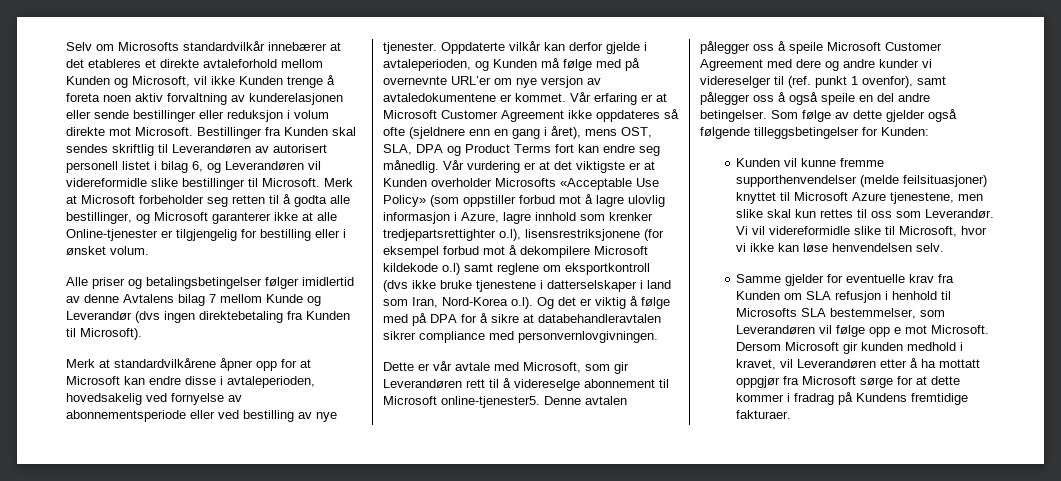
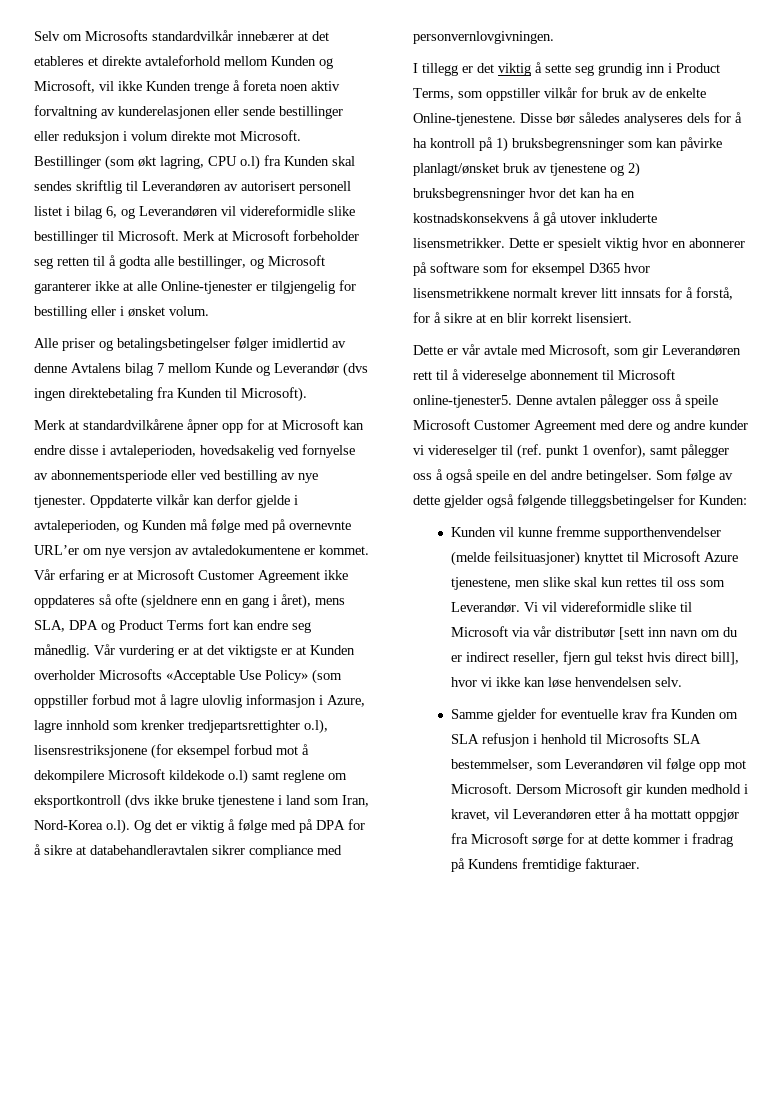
- Bestillinger fra Kunden skal sendes skriftlig til Leverandøren av autorisert personell listet i bilag 6, og Leverandøren vil videreformidle slike bestillinger til Microsoft.
+ Bestillinger (som økt lagring, CPU o.l) fra Kunden skal sendes skriftlig til Leverandøren av autorisert personell listet i bilag 6, og Leverandøren vil videreformidle slike bestillinger til Microsoft.
- Vår erfaring er at Microsoft Customer Agreement ikke oppdateres så ofte (sjeldnere enn en gang i året), mens OST, SLA, DPA og Product Terms fort kan endre seg månedlig.
+ Vår erfaring er at Microsoft Customer Agreement ikke oppdateres så ofte (sjeldnere enn en gang i året), mens SLA, DPA og Product Terms fort kan endre seg månedlig.
- Vår vurdering er at det viktigste er at Kunden overholder Microsofts «Acceptable Use Policy» (som oppstiller forbud mot å lagre ulovlig informasjon i Azure, lagre innhold som krenker tredjepartsrettighter o.l), lisensrestriksjonene (for eksempel forbud mot å dekompilere Microsoft kildekode o.l) samt reglene om eksportkontroll (dvs ikke bruke tjenestene i datterselskaper i land som Iran, Nord-Korea o.l). Og det er viktig å følge med på DPA for å sikre at databehandleravtalen sikrer compliance med personvernlovgivningen.
+ Vår vurdering er at det viktigste er at Kunden overholder Microsofts «Acceptable Use Policy» (som oppstiller forbud mot å lagre ulovlig informasjon i Azure, lagre innhold som krenker tredjepartsrettighter o.l), lisensrestriksjonene (for eksempel forbud mot å dekompilere Microsoft kildekode o.l) samt reglene om eksportkontroll (dvs ikke bruke tjenestene i land som Iran, Nord-Korea o.l). Og det er viktig å følge med på DPA for å sikre at databehandleravtalen sikrer compliance med personvernlovgivningen.
+ I tillegg er det viktig å sette seg grundig inn i Product Terms, som oppstiller vilkår for bruk av de enkelte Online-tjenestene. Disse bør således analyseres dels for å ha kontroll på 1) bruksbegrensninger som kan påvirke planlagt/ønsket bruk av tjenestene og 2) bruksbegrensninger hvor det kan ha en kostnadskonsekvens å gå utover inkluderte lisensmetrikker. Dette er spesielt viktig hvor en abonnerer på software som for eksempel D365 hvor lisensmetrikkene normalt krever litt innsats for å forstå, for å sikre at en blir korrekt lisensiert.
- Vi vil videreformidle slike til Microsoft, hvor vi ikke kan løse henvendelsen selv.
+ Vi vil videreformidle slike til Microsoft via vår distributør [sett inn navn om du er indirect reseller, fjern gul tekst hvis direct bill], hvor vi ikke kan løse henvendelsen selv.
- Samme gjelder for eventuelle krav fra Kunden om SLA refusjon i henhold til Microsofts SLA bestemmelser, som Leverandøren vil følge opp e mot Microsoft.
+ Samme gjelder for eventuelle krav fra Kunden om SLA refusjon i henhold til Microsofts SLA bestemmelser, som Leverandøren vil følge opp mot Microsoft.

